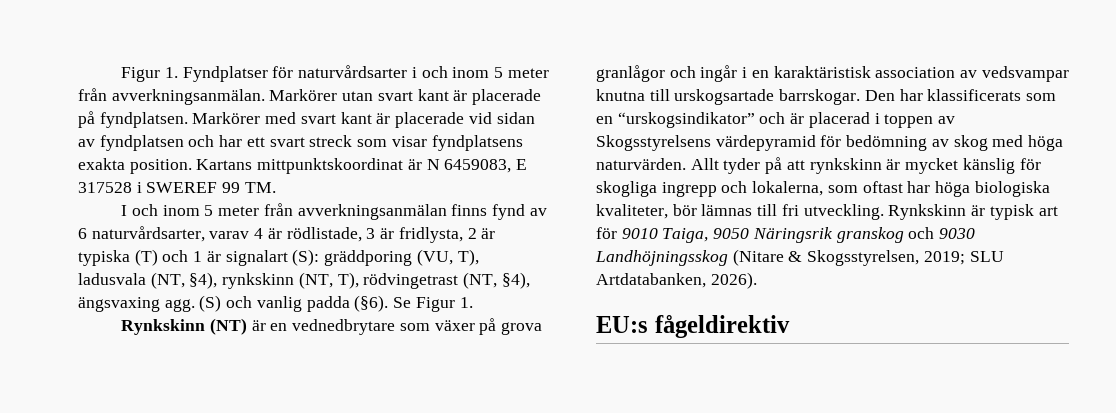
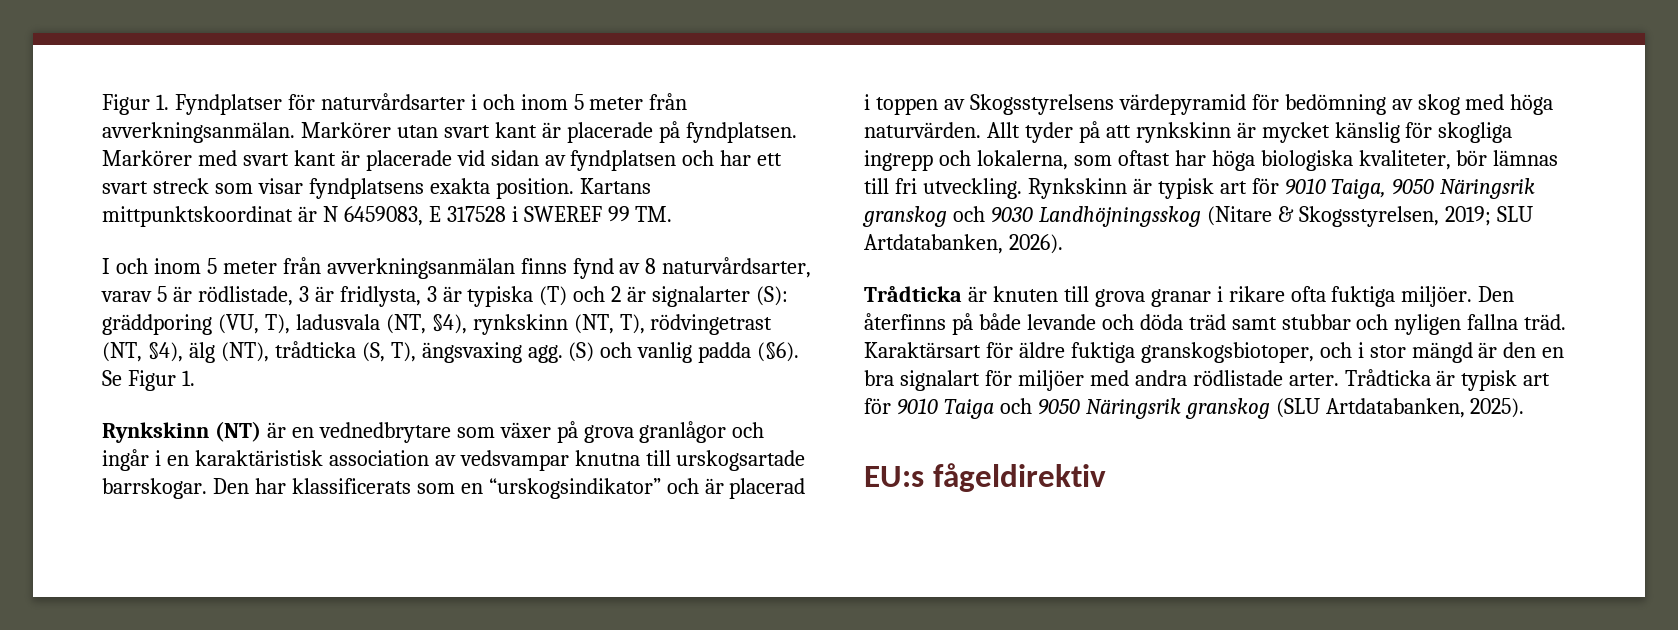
- I och inom 5 meter från avverkningsanmälan finns fynd av 6 naturvårdsarter, varav 4 är rödlistade, 3 är fridlysta, 2 är typiska (T) och 1 är signalart (S): gräddporing (VU, T), ladusvala (NT, §4), rynkskinn (NT, T), rödvingetrast (NT, §4), ängsvaxing agg.
+ I och inom 5 meter från avverkningsanmälan finns fynd av 8 naturvårdsarter, varav 5 är rödlistade, 3 är fridlysta, 3 är typiska (T) och 2 är signalarter (S): gräddporing (VU, T), ladusvala (NT, §4), rynkskinn (NT, T), rödvingetrast (NT, §4), älg (NT), trådticka (S, T), ängsvaxing agg.
+ Trådticka är knuten till grova granar i rikare ofta fuktiga miljöer. Den återfinns på både levande och döda träd samt stubbar och nyligen fallna träd. Karaktärsart för äldre fuktiga granskogsbiotoper, och i stor mängd är den en bra signalart för miljöer med andra rödlistade arter. Trådticka är typisk art för 9010 Taiga och 9050 Näringsrik granskog (SLU Artdatabanken, 2025).

